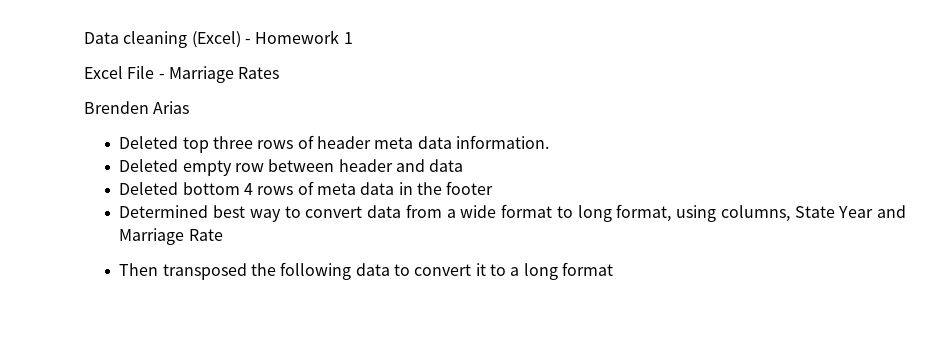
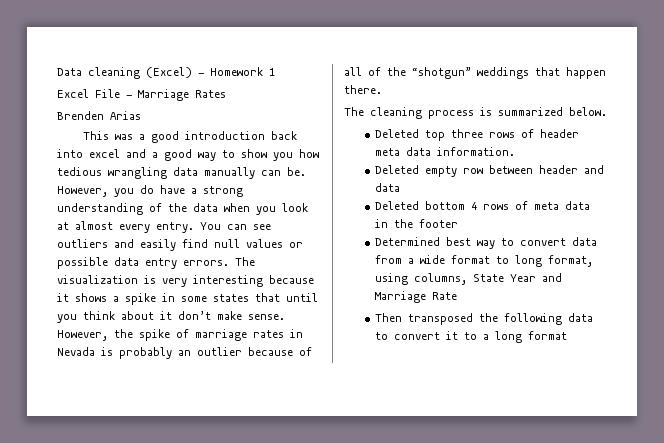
+ This was a good introduction back into excel and a good way to show you how tedious wrangling data manually can be. However, you do have a strong understanding of the data when you look at almost every entry. You can see outliers and easily find null values or possible data entry errors. The visualization is very interesting because it shows a spike in some states that until you think about it don’t make sense. However, the spike of marriage rates in Nevada is probably an outlier because of all of the “shotgun” weddings that happen there.
+ The cleaning process is summarized below.

